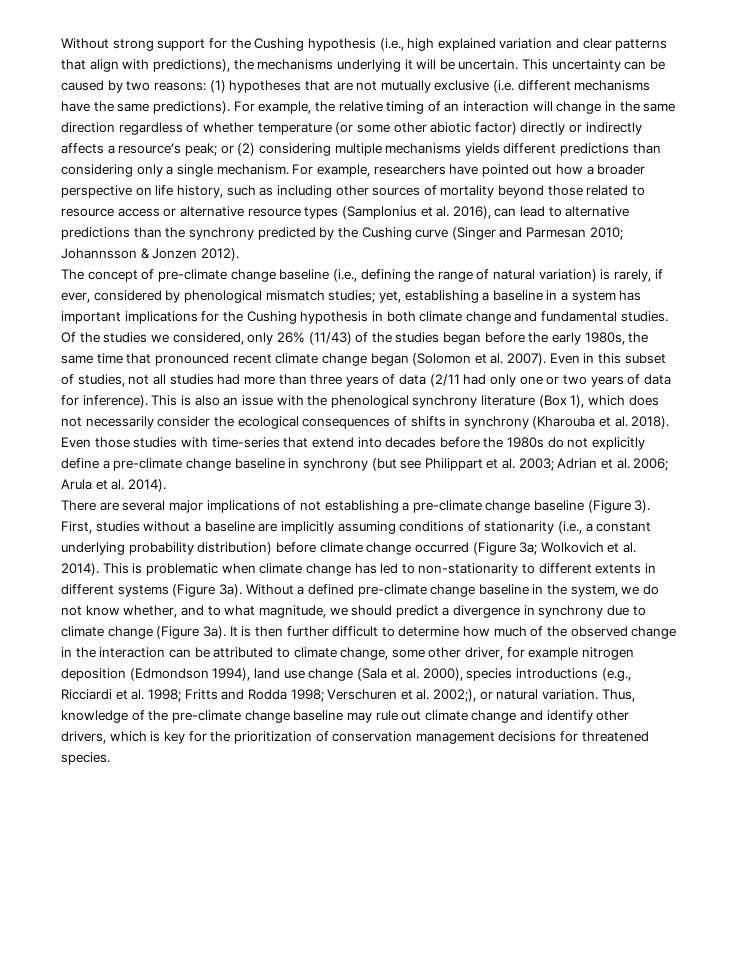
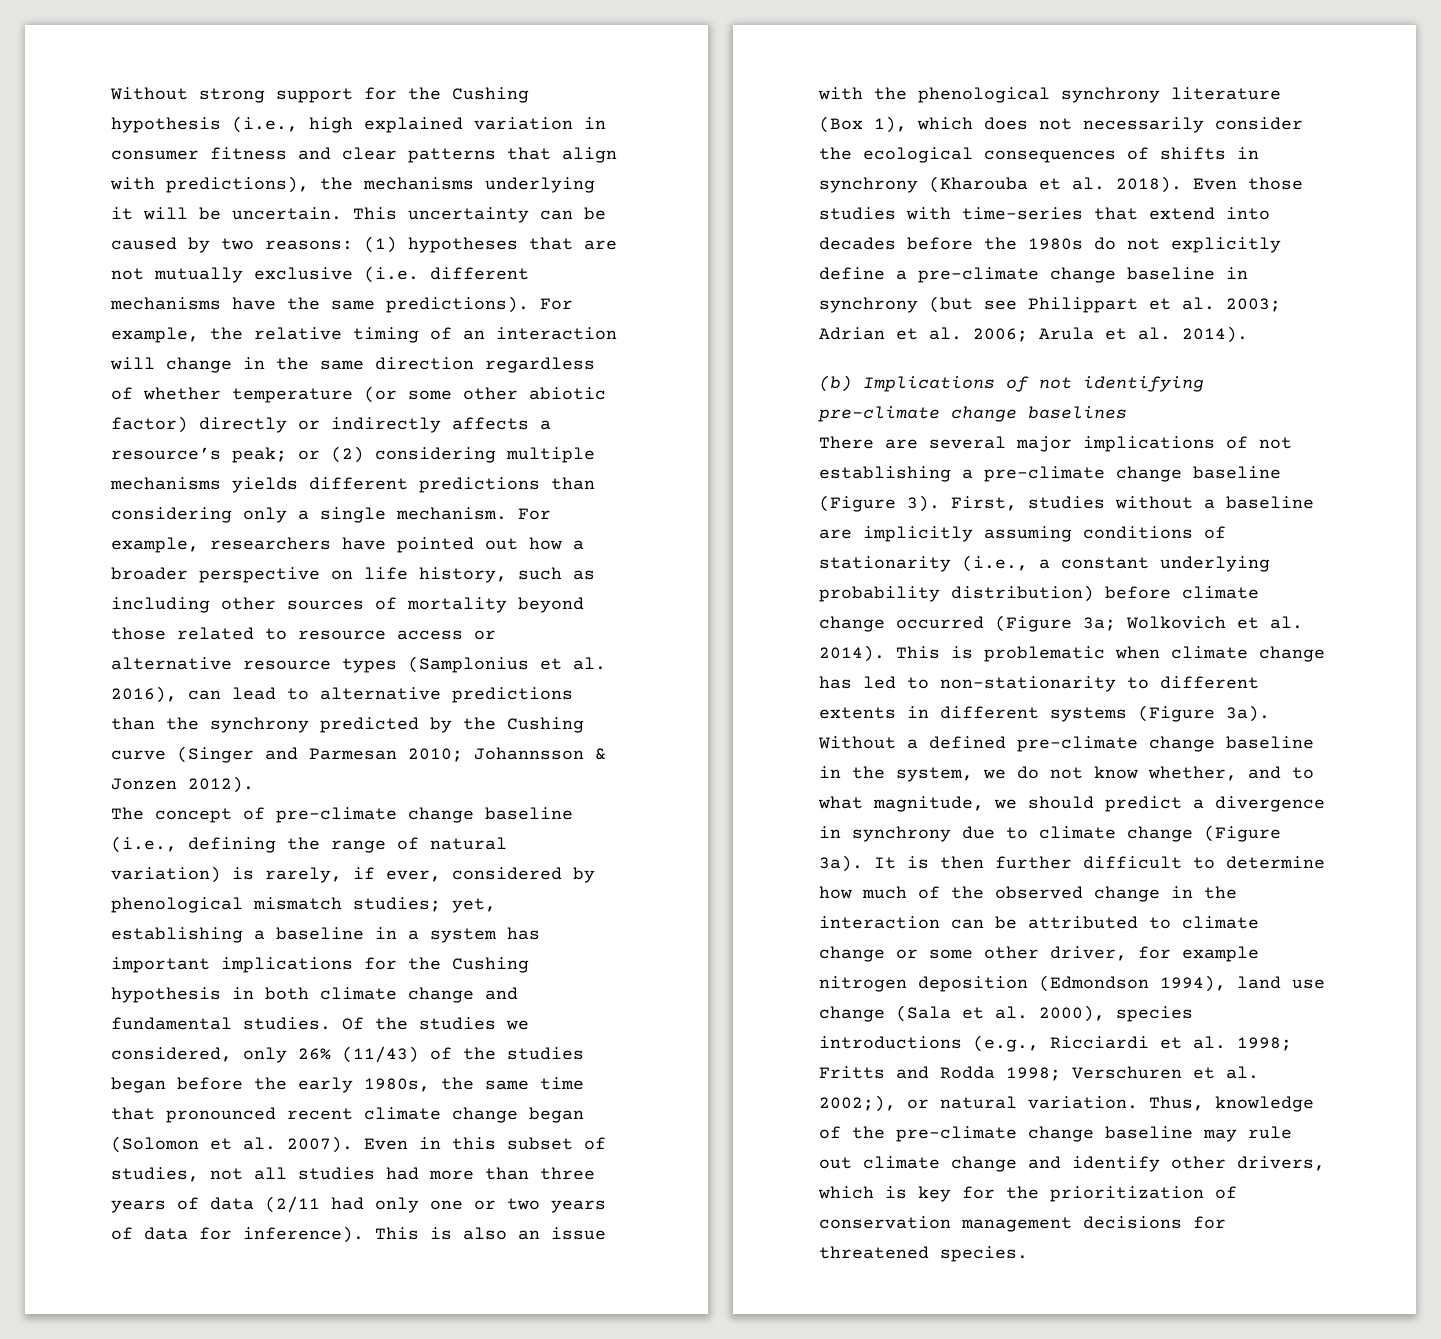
- Without strong support for the Cushing hypothesis (i.e., high explained variation and clear patterns that align with predictions), the mechanisms underlying it will be uncertain.
+ Without strong support for the Cushing hypothesis (i.e., high explained variation in consumer fitness and clear patterns that align with predictions), the mechanisms underlying it will be uncertain.
+ (b) Implications of not identifying pre-climate change baselines
- It is then further difficult to determine how much of the observed change in the interaction can be attributed to climate change, some other driver, for example nitrogen deposition (Edmondson 1994), land use change (Sala et al. 2000), species introductions (e.g., Ricciardi et al. 1998; Fritts and Rodda 1998; Verschuren et al. 2002;), or natural variation.
+ It is then further difficult to determine how much of the observed change in the interaction can be attributed to climate change or some other driver, for example nitrogen deposition (Edmondson 1994), land use change (Sala et al. 2000), species introductions (e.g., Ricciardi et al. 1998; Fritts and Rodda 1998; Verschuren et al. 2002;), or natural variation.

